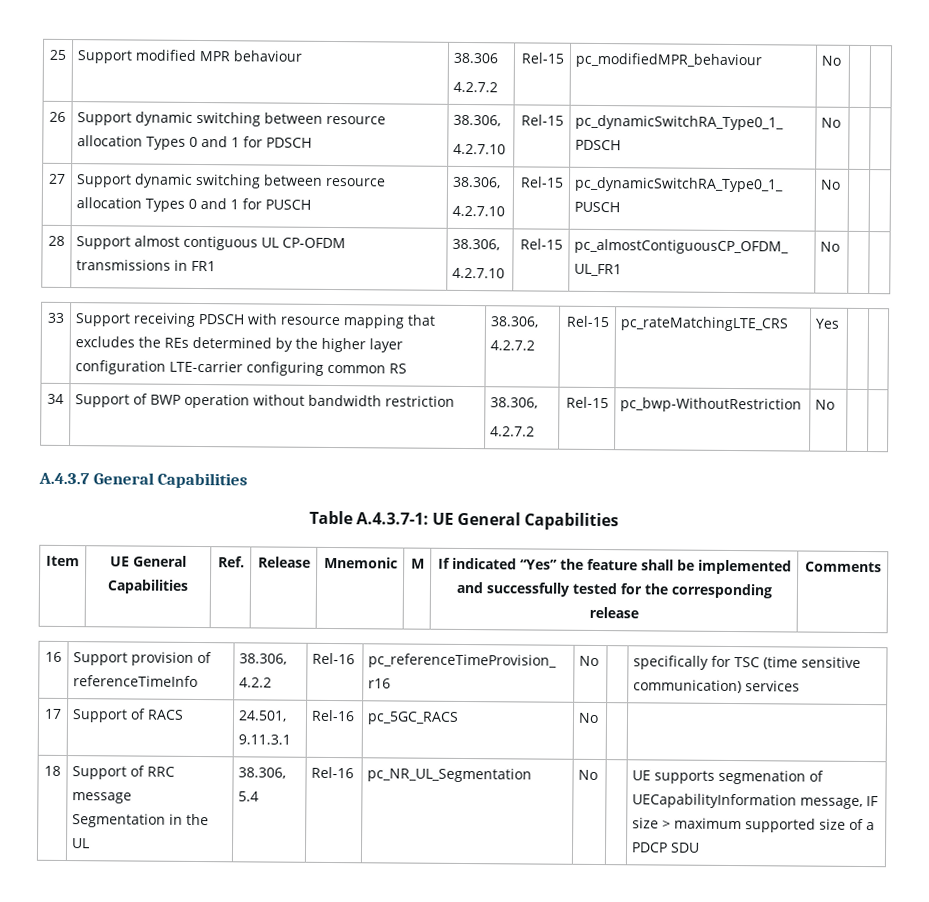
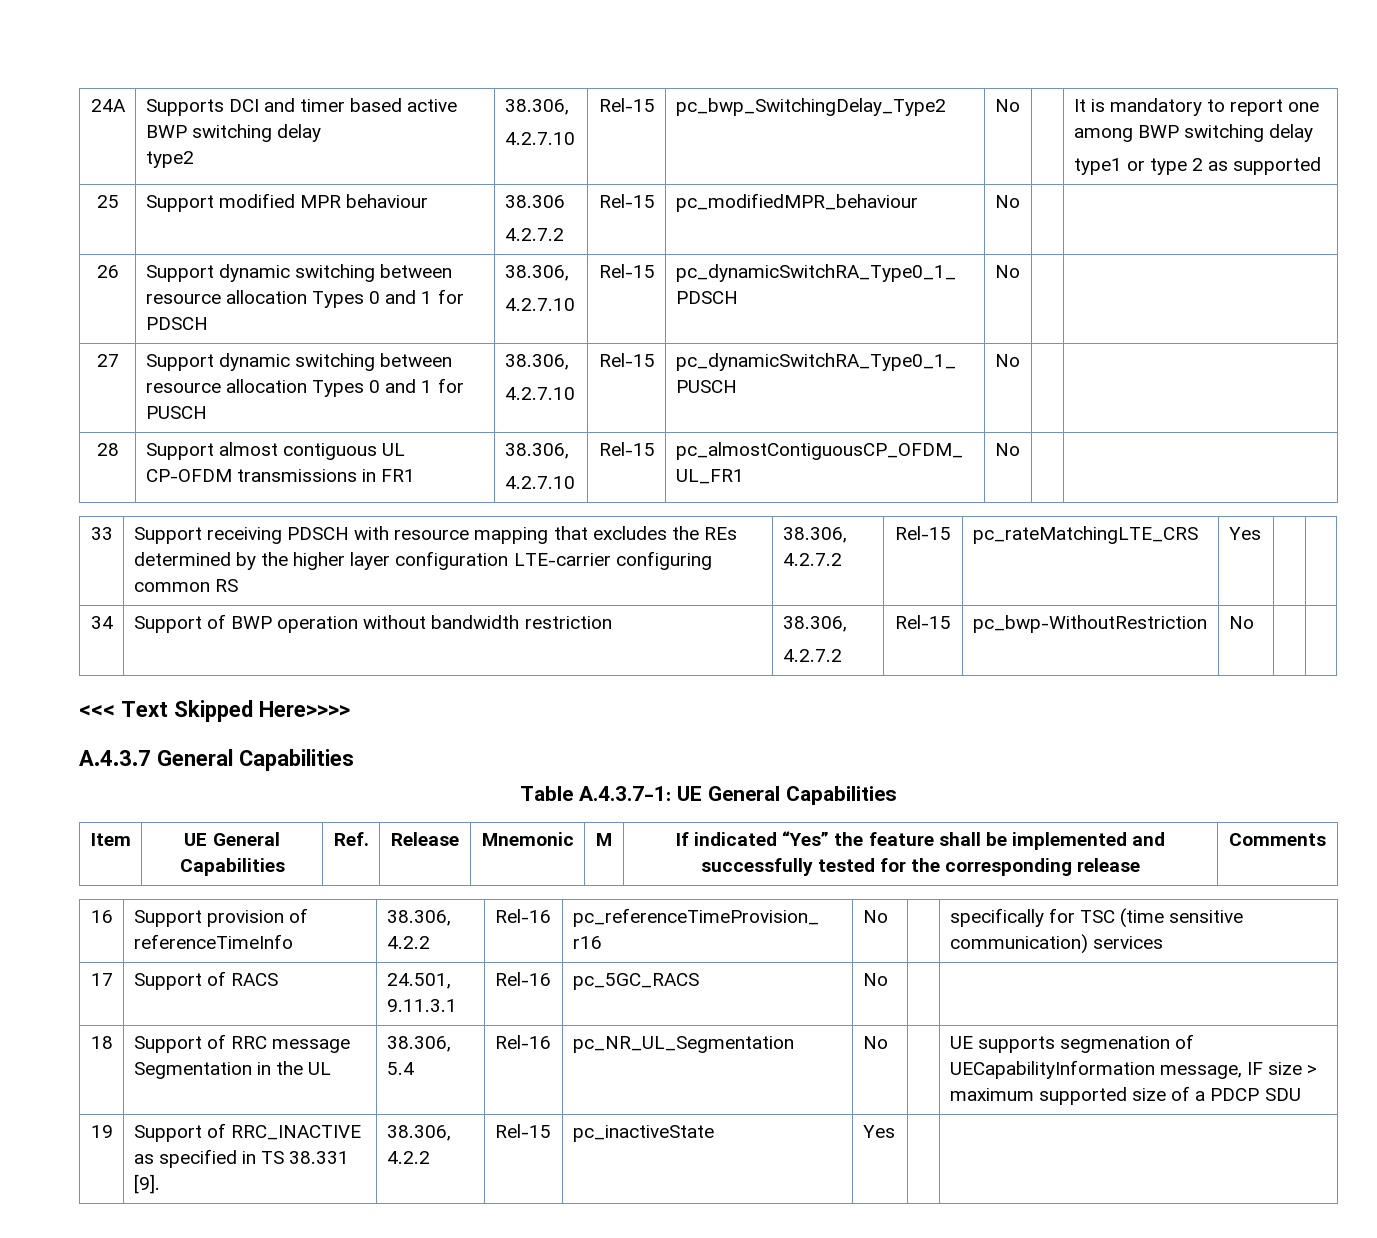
+ 24A | Supports DCI and timer based active BWP switching delay
+ type2 | 38.306,
+ 4.2.7.10 | Rel-15 | pc_bwp_SwitchingDelay_Type2 | No | | It is mandatory to report one among BWP switching delay
+ type1 or type 2 as supported
+ <<< Text Skipped Here>>>>
+ 19 | Support of RRC_INACTIVE as specified in TS 38.331 [9]. | 38.306, 4.2.2 | Rel-15 | pc_inactiveState | Yes | |

